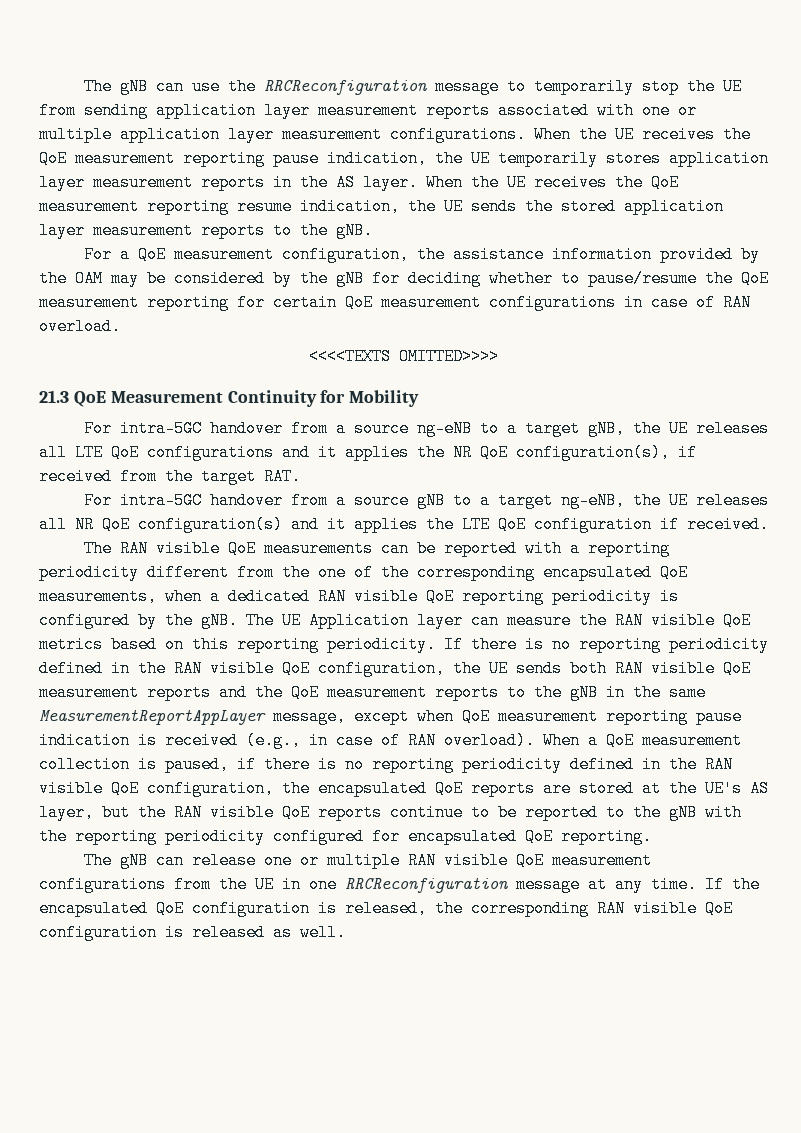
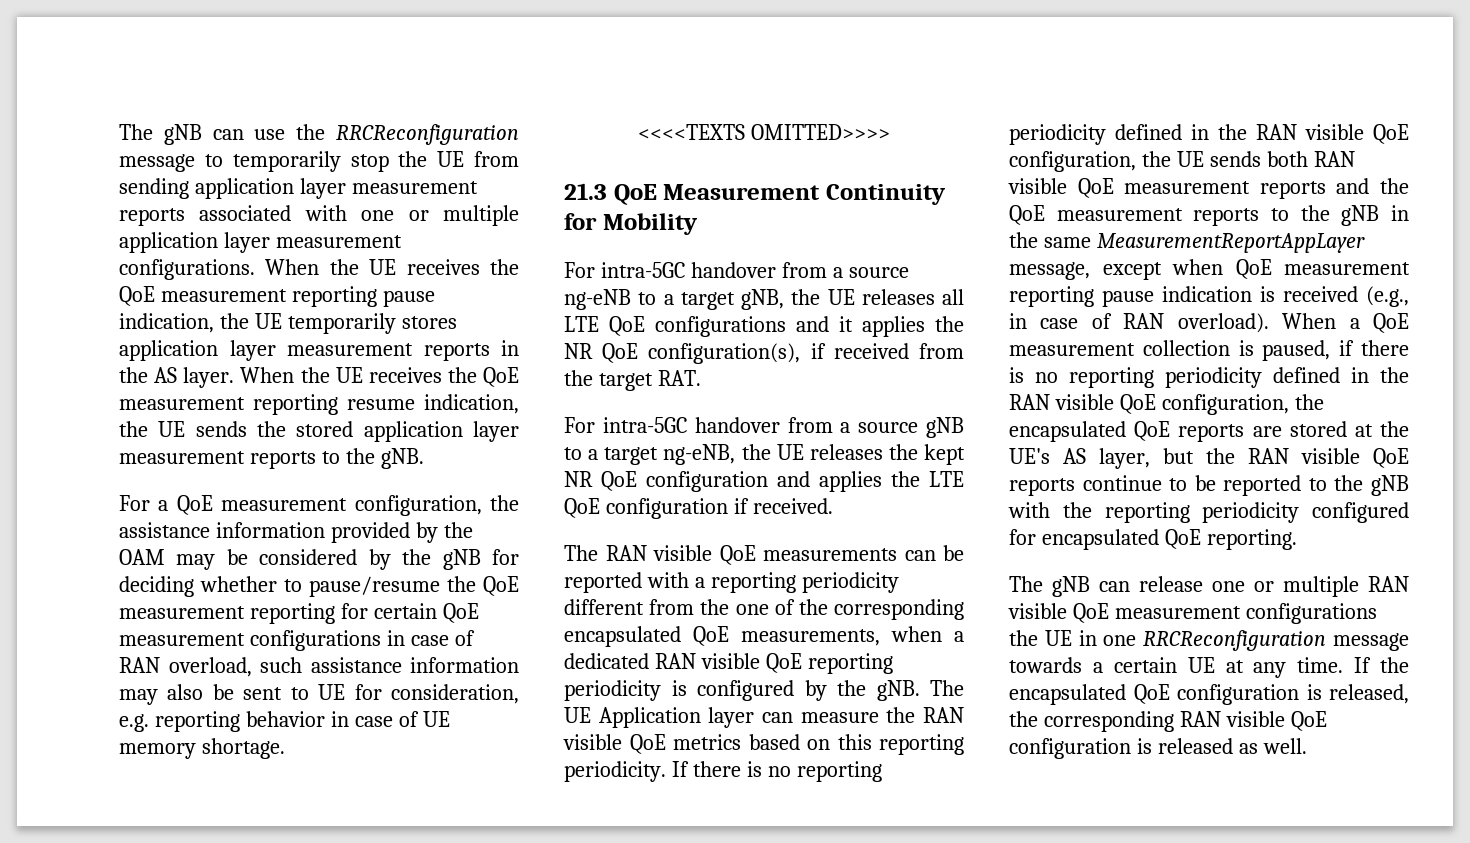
- For a QoE measurement configuration, the assistance information provided by the OAM may be considered by the gNB for deciding whether to pause/resume the QoE measurement reporting for certain QoE measurement configurations in case of RAN overload.
+ For a QoE measurement configuration, the assistance information provided by the OAM may be considered by the gNB for deciding whether to pause/resume the QoE measurement reporting for certain QoE measurement configurations in case of RAN overload, such assistance information may also be sent to UE for consideration, e.g. reporting behavior in case of UE memory shortage.
- For intra-5GC handover from a source gNB to a target ng-eNB, the UE releases all NR QoE configuration(s) and it applies the LTE QoE configuration if received.
+ For intra-5GC handover from a source gNB to a target ng-eNB, the UE releases the kept NR QoE configuration and applies the LTE QoE configuration if received.
- The gNB can release one or multiple RAN visible QoE measurement configurations from the UE in one RRCReconfiguration message at any time.
+ The gNB can release one or multiple RAN visible QoE measurement configurations the UE in one RRCReconfiguration message towards a certain UE at any time.

